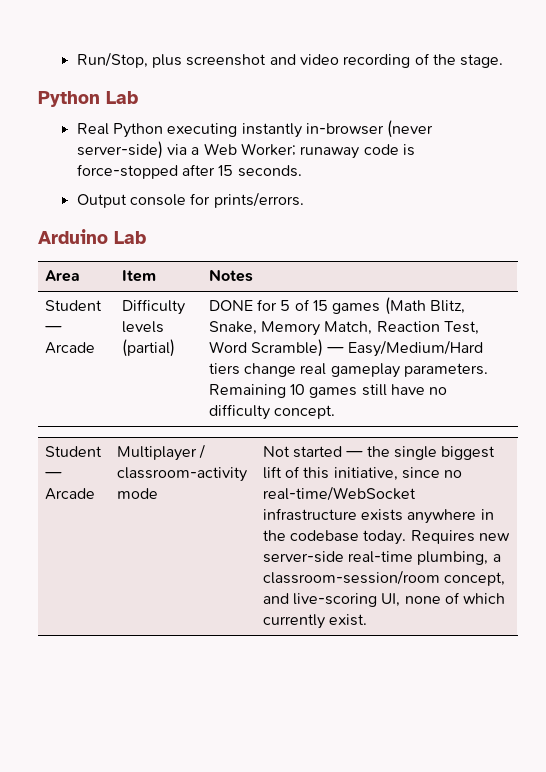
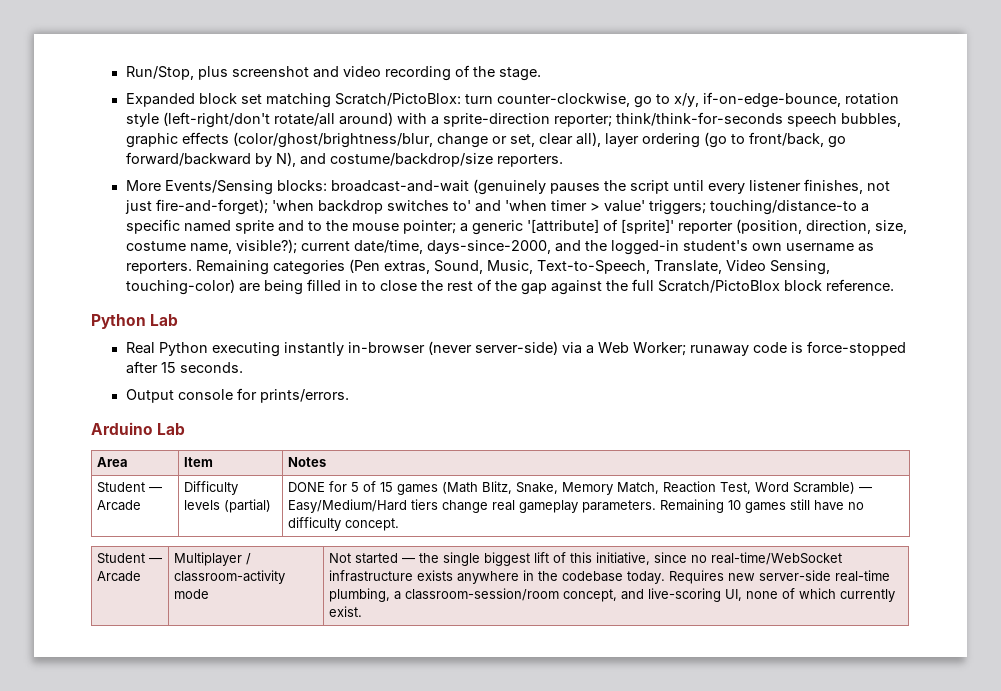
+ Expanded block set matching Scratch/PictoBlox: turn counter-clockwise, go to x/y, if-on-edge-bounce, rotation style (left-right/don't rotate/all around) with a sprite-direction reporter; think/think-for-seconds speech bubbles, graphic effects (color/ghost/brightness/blur, change or set, clear all), layer ordering (go to front/back, go forward/backward by N), and costume/backdrop/size reporters.
+ More Events/Sensing blocks: broadcast-and-wait (genuinely pauses the script until every listener finishes, not just fire-and-forget); 'when backdrop switches to' and 'when timer > value' triggers; touching/distance-to a specific named sprite and to the mouse pointer; a generic '[attribute] of [sprite]' reporter (position, direction, size, costume name, visible?); current date/time, days-since-2000, and the logged-in student's own username as reporters. Remaining categories (Pen extras, Sound, Music, Text-to-Speech, Translate, Video Sensing, touching-color) are being filled in to close the rest of the gap against the full Scratch/PictoBlox block reference.

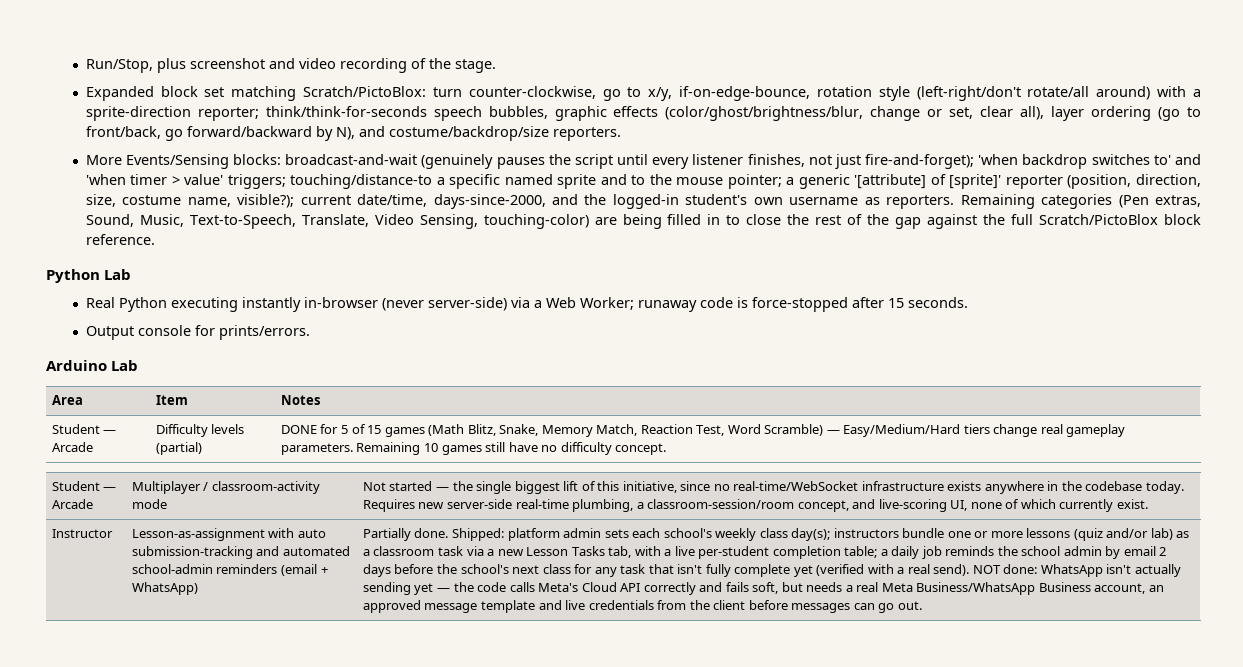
+ Instructor | Lesson-as-assignment with auto submission-tracking and automated school-admin reminders (email + WhatsApp) | Partially done. Shipped: platform admin sets each school's weekly class day(s); instructors bundle one or more lessons (quiz and/or lab) as a classroom task via a new Lesson Tasks tab, with a live per-student completion table; a daily job reminds the school admin by email 2 days before the school's next class for any task that isn't fully complete yet (verified with a real send). NOT done: WhatsApp isn't actually sending yet — the code calls Meta's Cloud API correctly and fails soft, but needs a real Meta Business/WhatsApp Business account, an approved message template and live credentials from the client before messages can go out.

